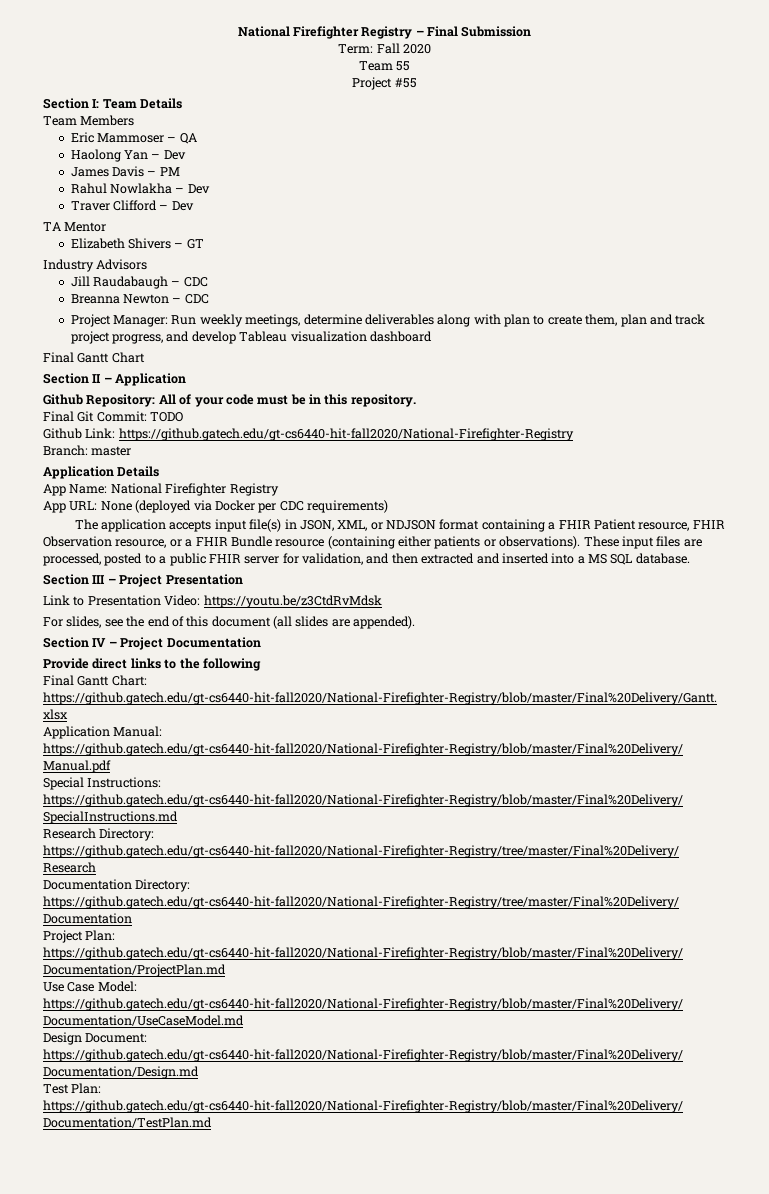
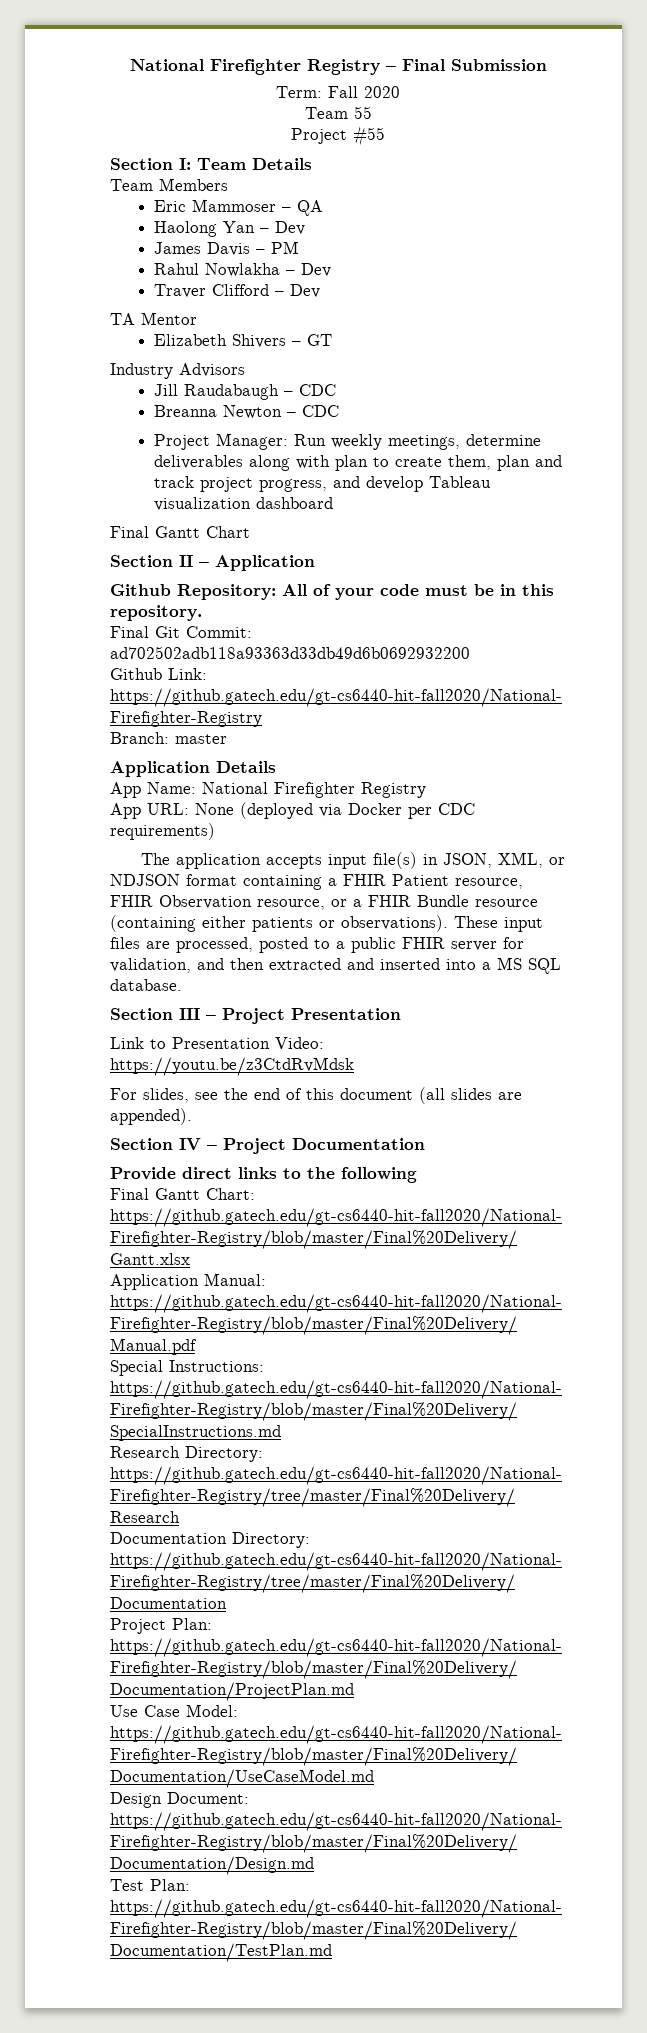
- Final Git Commit: TODO
+ Final Git Commit: ad702502adb118a93363d33db49d6b0692932200

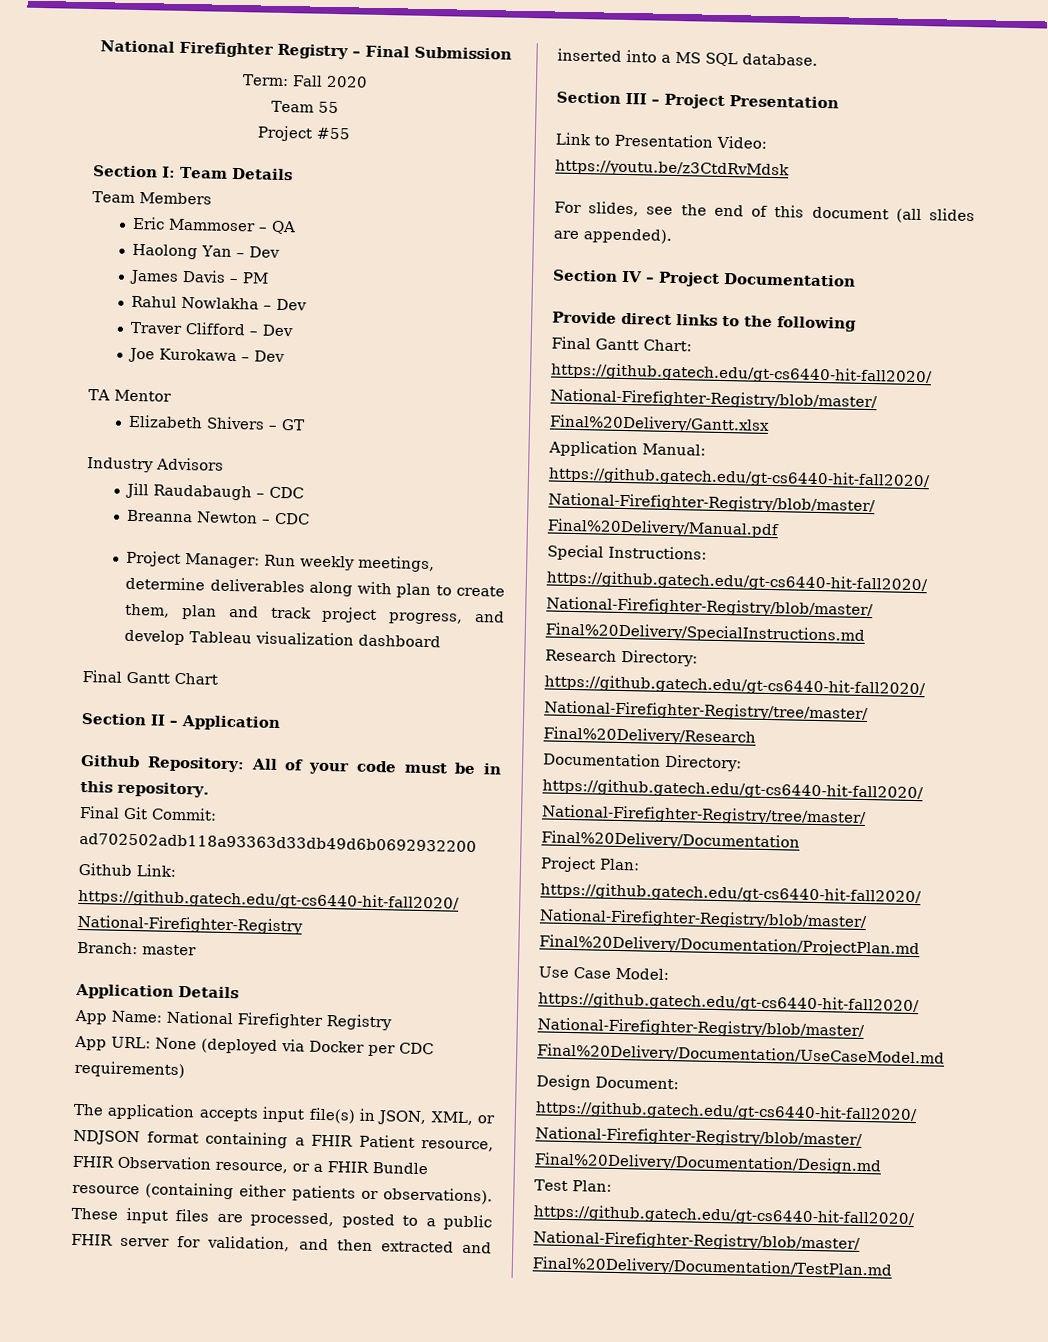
+ Joe Kurokawa – Dev

